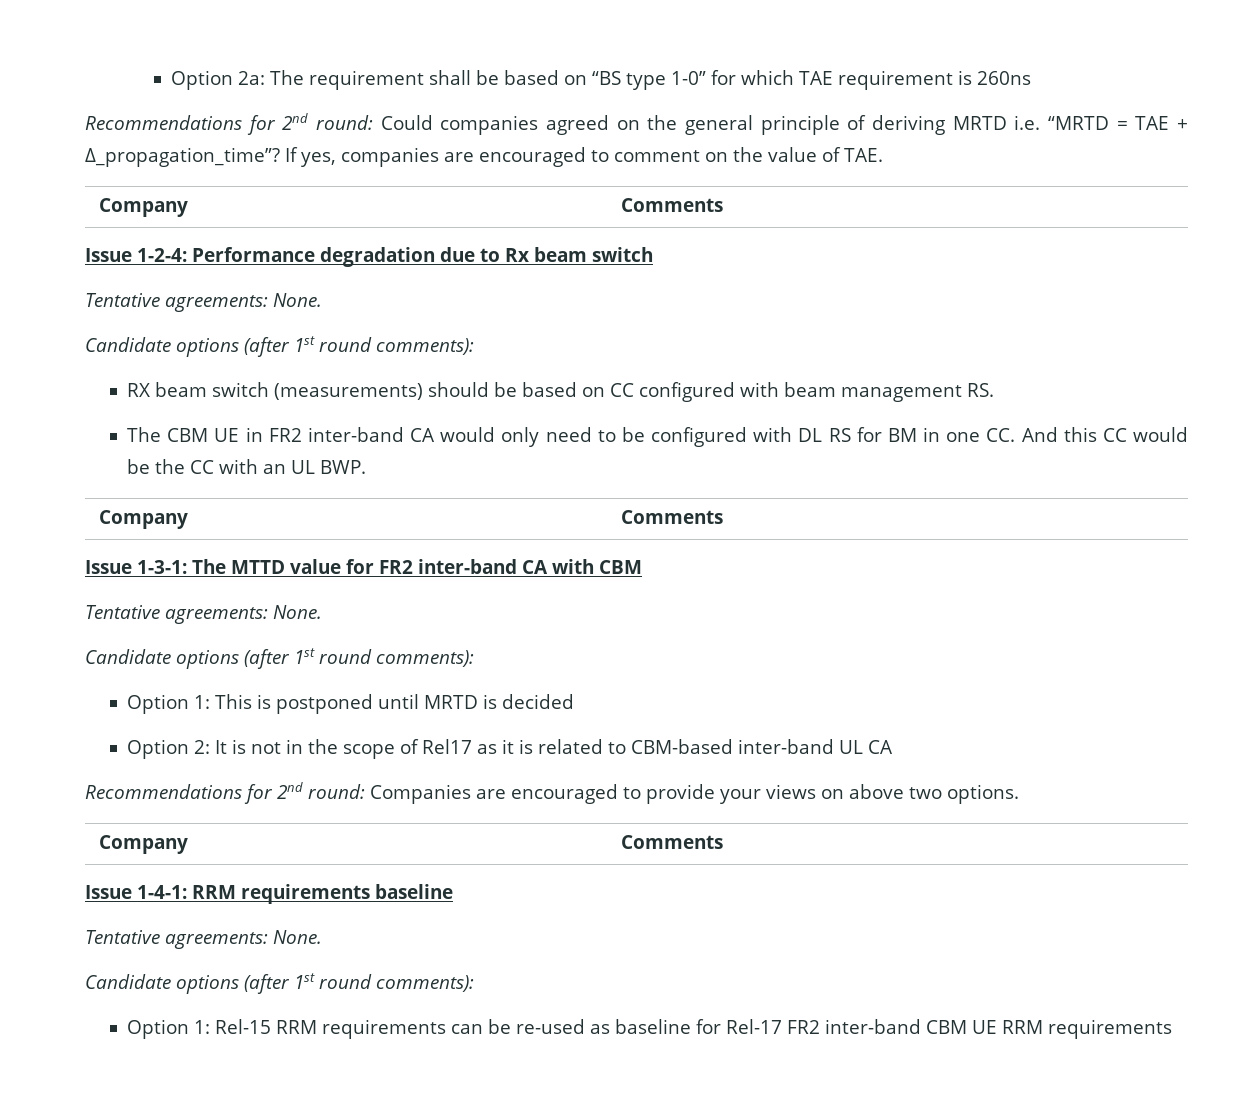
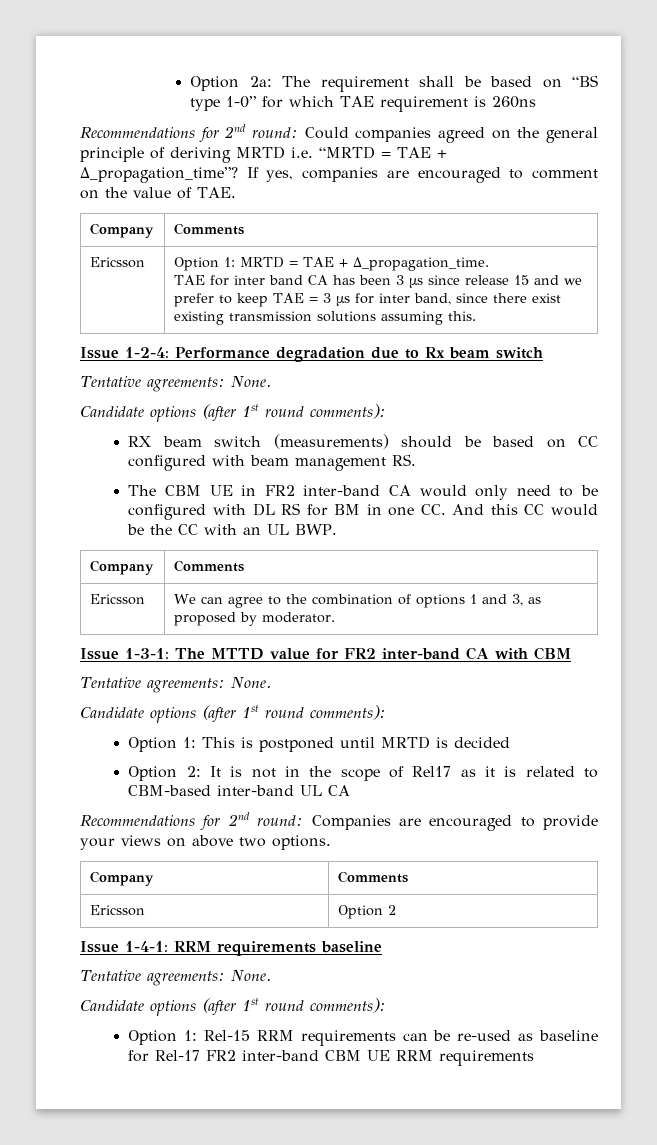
+ Ericsson | Option 1: MRTD = TAE + Δ_propagation_time.
+ TAE for inter band CA has been 3 µs since release 15 and we prefer to keep TAE = 3 µs for inter band, since there exist existing transmission solutions assuming this.
+ Ericsson | We can agree to the combination of options 1 and 3, as proposed by moderator.
+ Ericsson | Option 2

